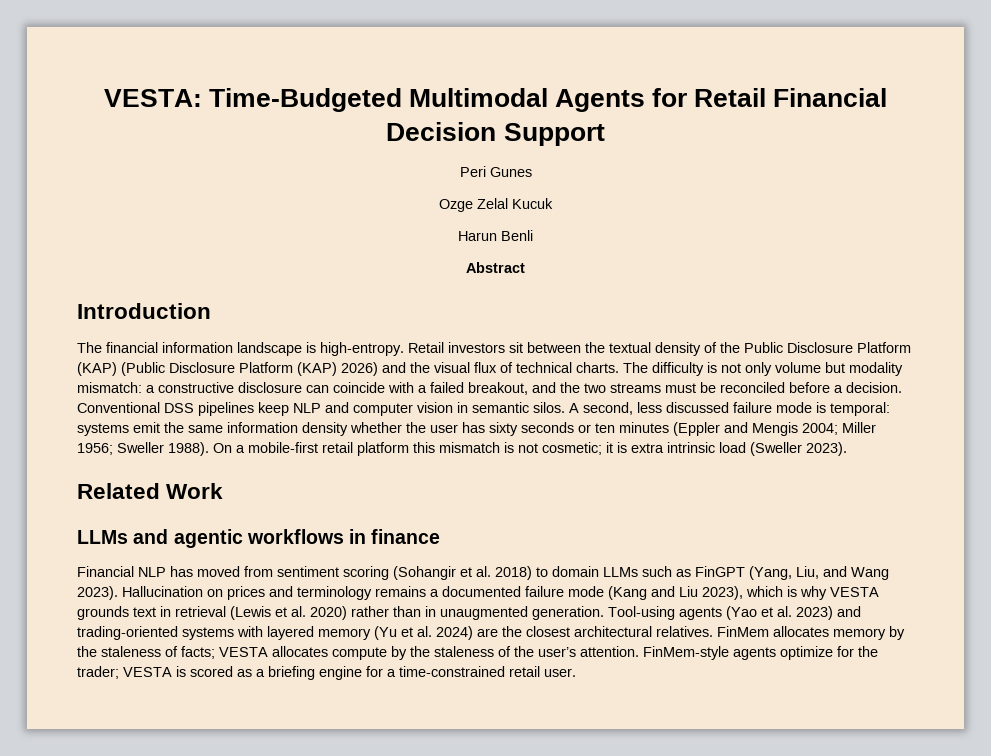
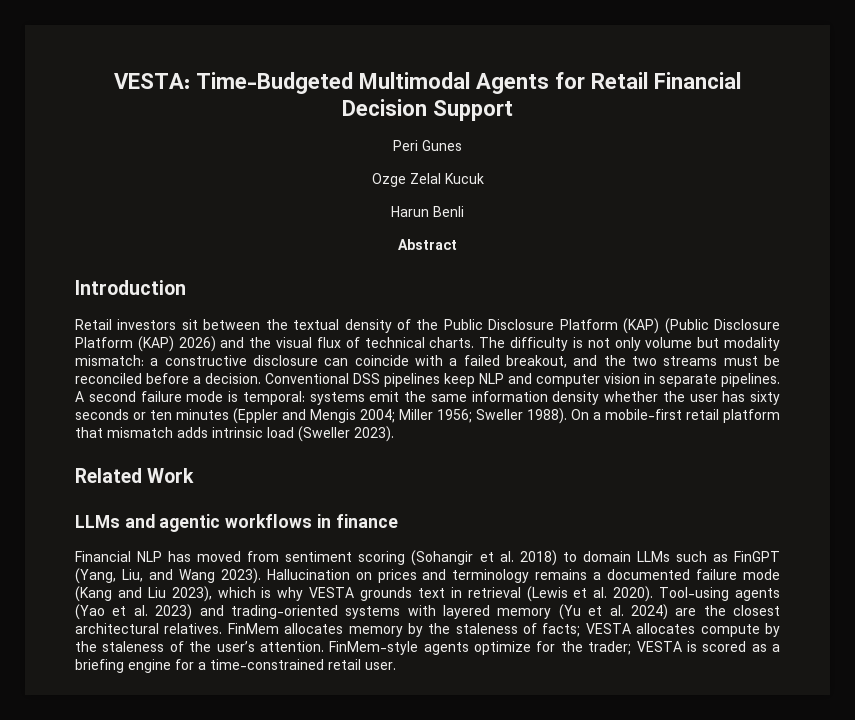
- The financial information landscape is high-entropy.
- Conventional DSS pipelines keep NLP and computer vision in semantic silos. A second, less discussed failure mode is temporal: systems emit the same information density whether the user has sixty seconds or ten minutes (Eppler and Mengis 2004; Miller 1956; Sweller 1988).
+ Conventional DSS pipelines keep NLP and computer vision in separate pipelines. A second failure mode is temporal: systems emit the same information density whether the user has sixty seconds or ten minutes (Eppler and Mengis 2004; Miller 1956; Sweller 1988).
- On a mobile-first retail platform this mismatch is not cosmetic; it is extra intrinsic load (Sweller 2023).
+ On a mobile-first retail platform that mismatch adds intrinsic load (Sweller 2023).
- Hallucination on prices and terminology remains a documented failure mode (Kang and Liu 2023), which is why VESTA grounds text in retrieval (Lewis et al. 2020) rather than in unaugmented generation.
+ Hallucination on prices and terminology remains a documented failure mode (Kang and Liu 2023), which is why VESTA grounds text in retrieval (Lewis et al. 2020).

